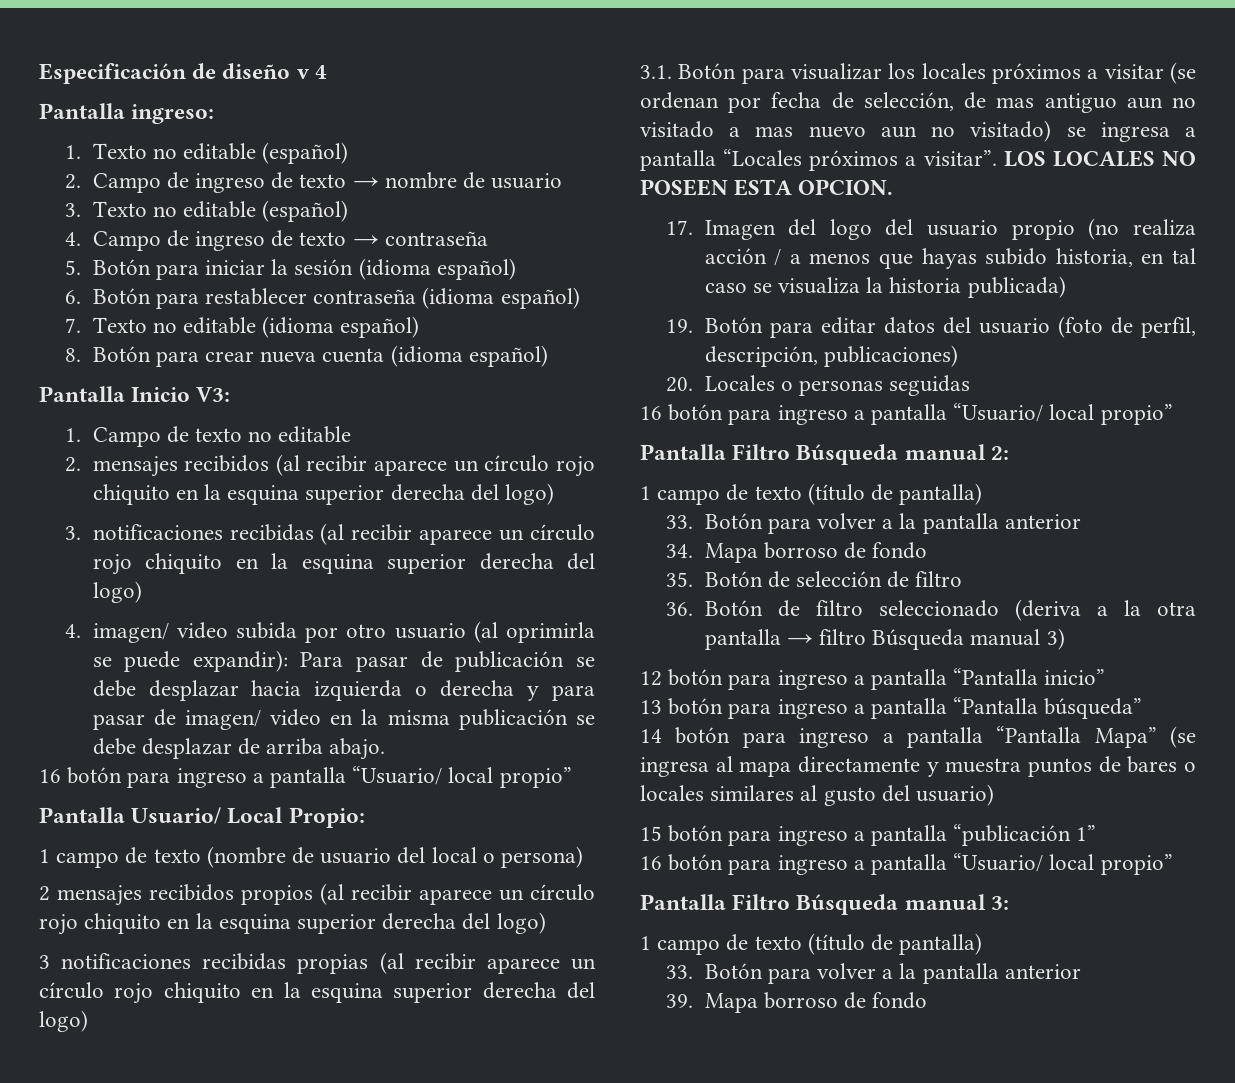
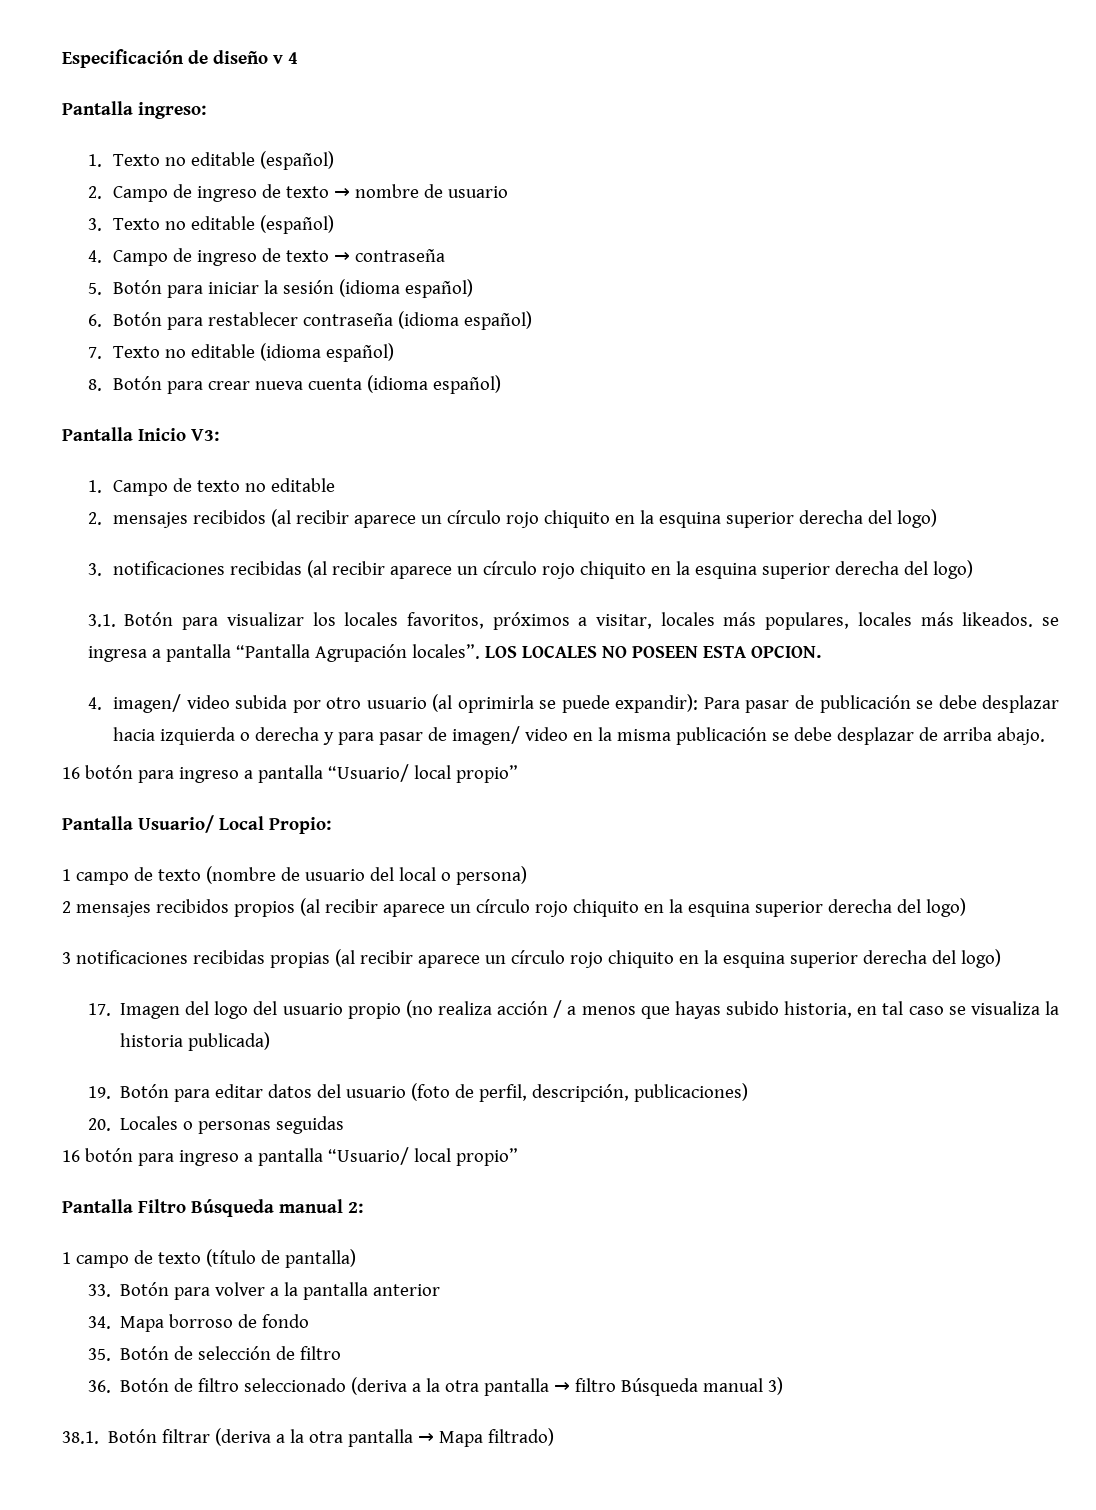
+ 3.1. Botón para visualizar los locales favoritos, próximos a visitar, locales más populares, locales más likeados. se ingresa a pantalla “Pantalla Agrupación locales”. LOS LOCALES NO POSEEN ESTA OPCION.
- 3.1. Botón para visualizar los locales próximos a visitar (se ordenan por fecha de selección, de mas antiguo aun no visitado a mas nuevo aun no visitado) se ingresa a pantalla “Locales próximos a visitar”. LOS LOCALES NO POSEEN ESTA OPCION.
- 12 botón para ingreso a pantalla “Pantalla inicio”
- 13 botón para ingreso a pantalla “Pantalla búsqueda”
- 14 botón para ingreso a pantalla “Pantalla Mapa” (se ingresa al mapa directamente y muestra puntos de bares o locales similares al gusto del usuario)
- 15 botón para ingreso a pantalla “publicación 1”
- 16 botón para ingreso a pantalla “Usuario/ local propio”
- Pantalla Filtro Búsqueda manual 3:
- 1 campo de texto (título de pantalla)
- 33. Botón para volver a la pantalla anterior
- 39. Mapa borroso de fondo
+ 38.1. Botón filtrar (deriva a la otra pantalla → Mapa filtrado)

